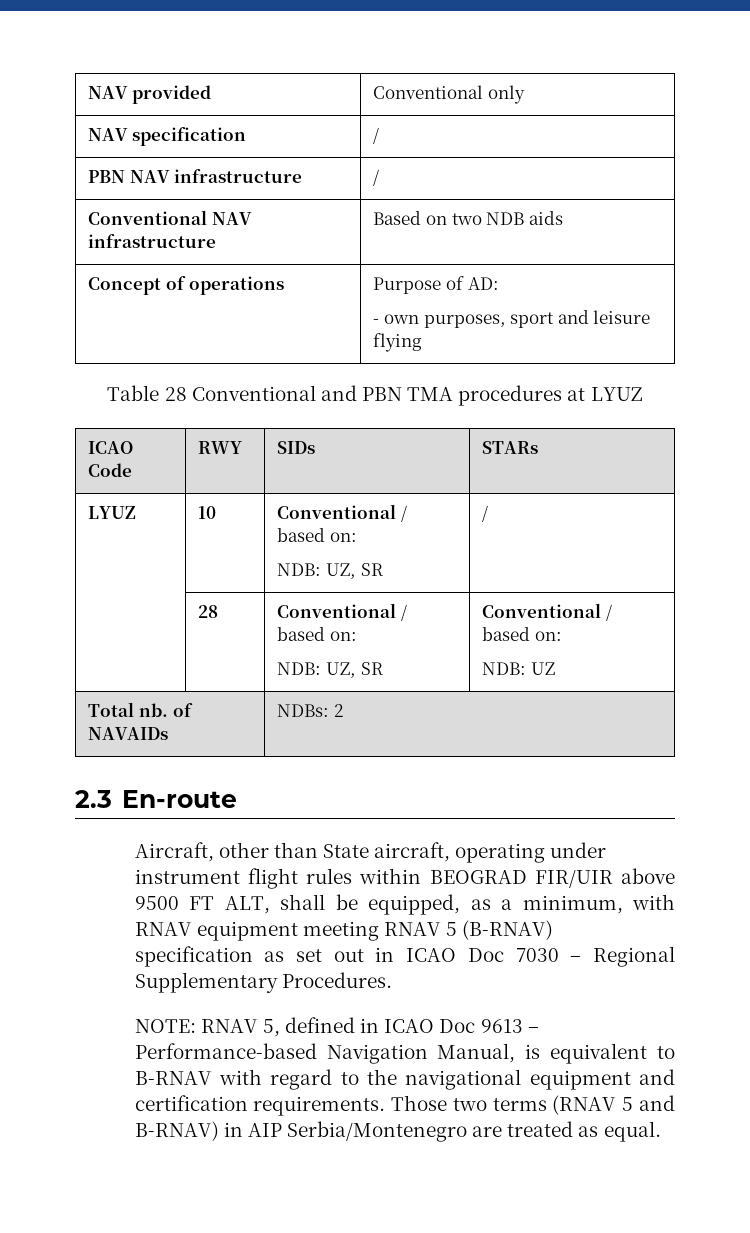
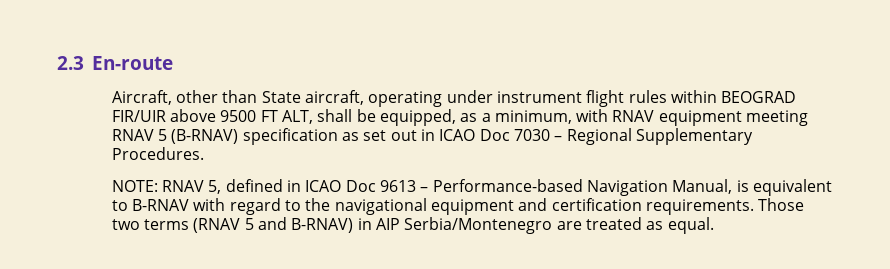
- NAV provided | Conventional only
- NAV specification | /
- PBN NAV infrastructure | /
- Conventional NAV infrastructure | Based on two NDB aids
- Concept of operations | Purpose of AD:
- - own purposes, sport and leisure flying
- Table 28 Conventional and PBN TMA procedures at LYUZ
- ICAO Code | RWY | SIDs | STARs
- LYUZ | 10 | Conventional / based on:
- NDB: UZ, SR | /
- | 28 | Conventional / based on:
- NDB: UZ, SR | Conventional / based on:
- NDB: UZ
- Total nb. of NAVAIDs | NDBs: 2

